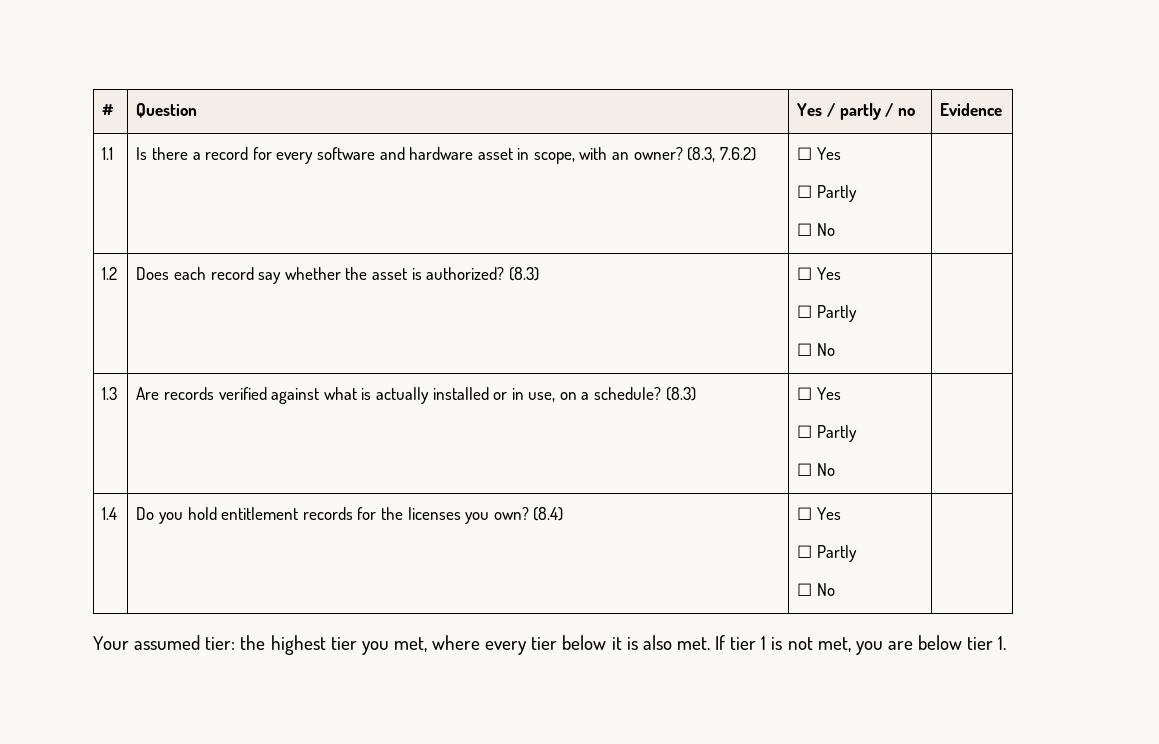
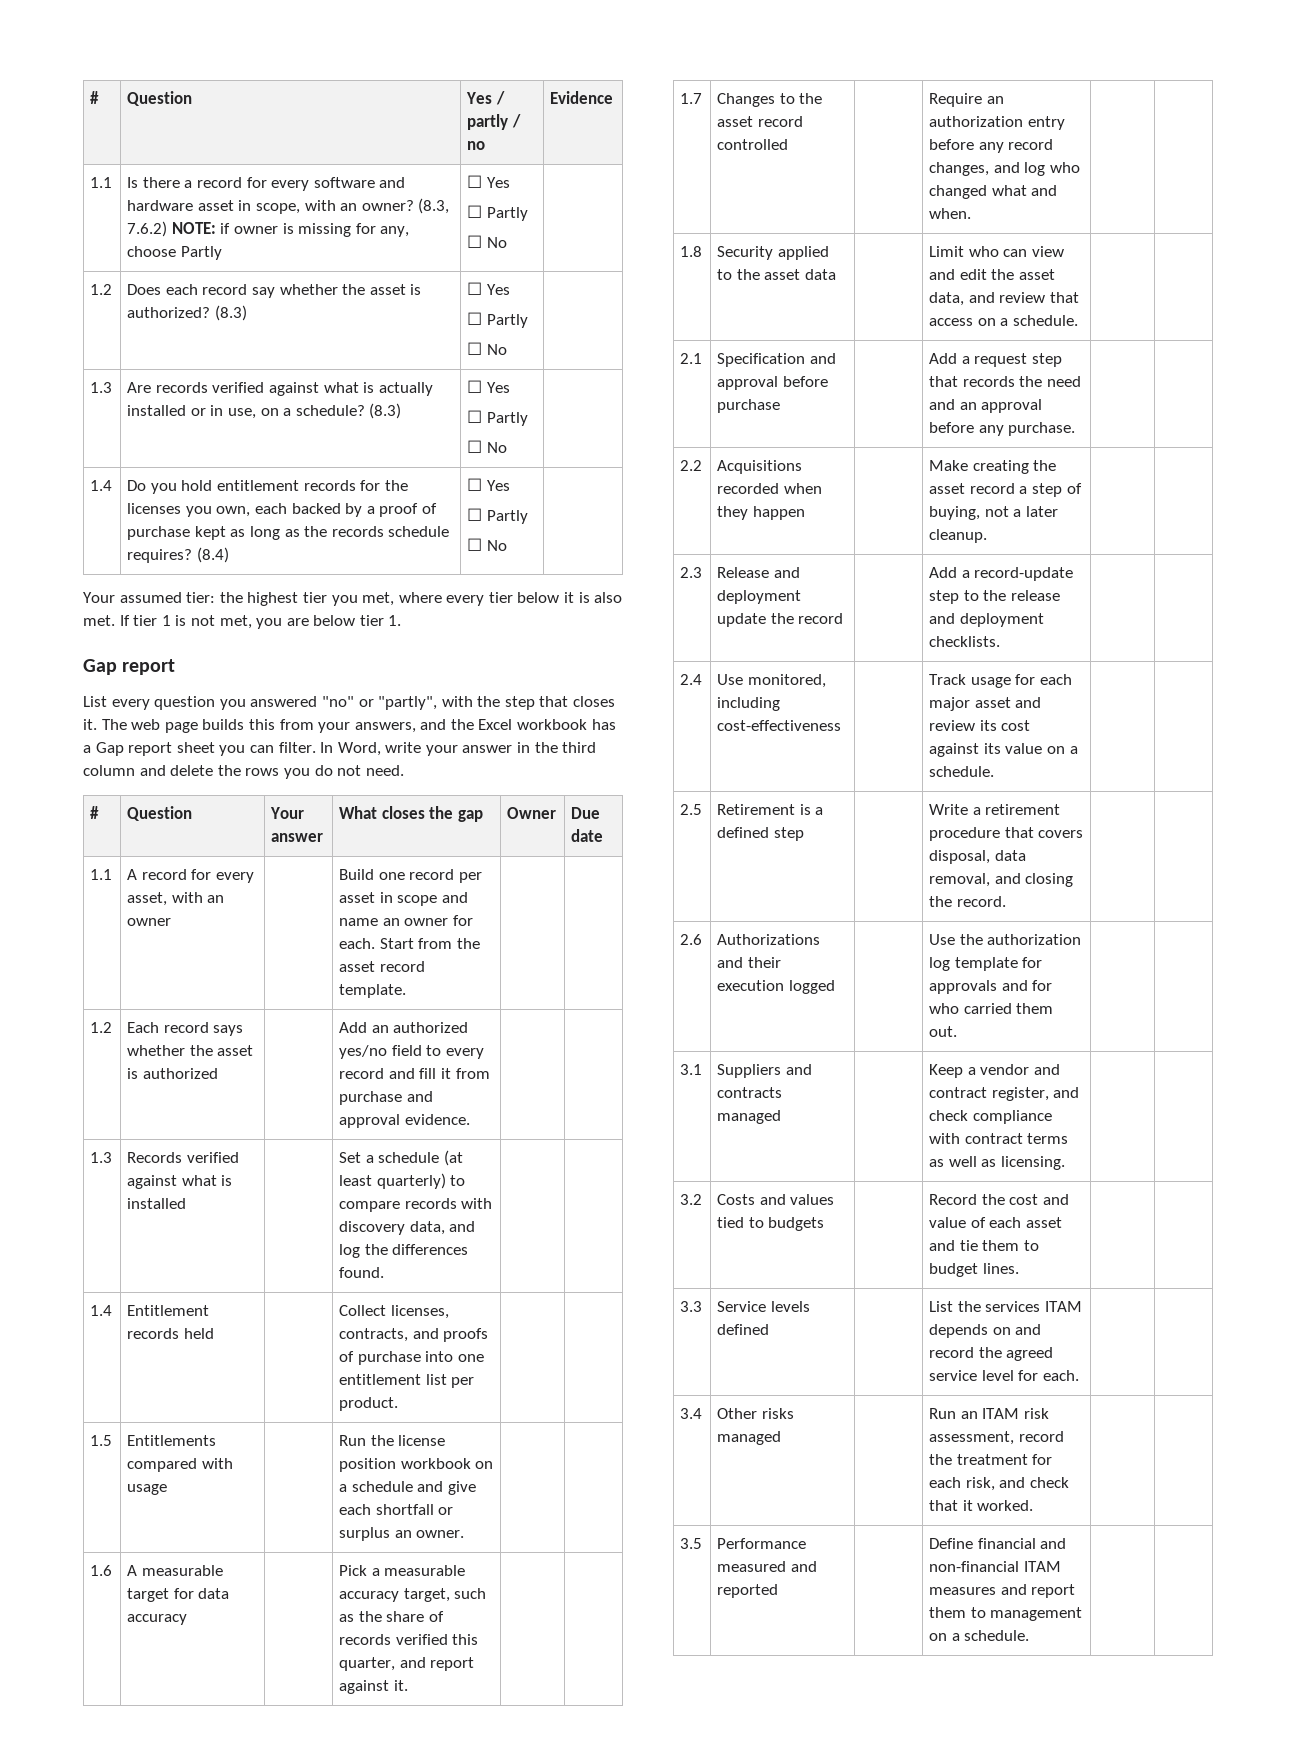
- 1.1 | Is there a record for every software and hardware asset in scope, with an owner? (8.3, 7.6.2) | ☐ Yes
+ 1.1 | Is there a record for every software and hardware asset in scope, with an owner? (8.3, 7.6.2) NOTE: if owner is missing for any, choose Partly | ☐ Yes
- 1.4 | Do you hold entitlement records for the licenses you own? (8.4) | ☐ Yes
+ 1.4 | Do you hold entitlement records for the licenses you own, each backed by a proof of purchase kept as long as the records schedule requires? (8.4) | ☐ Yes
  If tier 1 is not met, you are below tier 1.
+ Gap report
+ List every question you answered "no" or "partly", with the step that closes it. The web page builds this from your answers, and the Excel workbook has a Gap report sheet you can filter. In Word, write your answer in the third column and delete the rows you do not need.
+ # | Question | Your answer | What closes the gap | Owner | Due date
+ 1.1 | A record for every asset, with an owner | | Build one record per asset in scope and name an owner for each. Start from the asset record template. | |
+ 1.2 | Each record says whether the asset is authorized | | Add an authorized yes/no field to every record and fill it from purchase and approval evidence. | |
+ 1.3 | Records verified against what is installed | | Set a schedule (at least quarterly) to compare records with discovery data, and log the differences found. | |
+ 1.4 | Entitlement records held | | Collect licenses, contracts, and proofs of purchase into one entitlement list per product. | |
+ 1.5 | Entitlements compared with usage | | Run the license position workbook on a schedule and give each shortfall or surplus an owner. | |
+ 1.6 | A measurable target for data accuracy | | Pick a measurable accuracy target, such as the share of records verified this quarter, and report against it. | |
+ 1.7 | Changes to the asset record controlled | | Require an authorization entry before any record changes, and log who changed what and when. | |
+ 1.8 | Security applied to the asset data | | Limit who can view and edit the asset data, and review that access on a schedule. | |
+ 2.1 | Specification and approval before purchase | | Add a request step that records the need and an approval before any purchase. | |
+ 2.2 | Acquisitions recorded when they happen | | Make creating the asset record a step of buying, not a later cleanup. | |
+ 2.3 | Release and deployment update the record | | Add a record-update step to the release and deployment checklists. | |
+ 2.4 | Use monitored, including cost-effectiveness | | Track usage for each major asset and review its cost against its value on a schedule. | |
+ 2.5 | Retirement is a defined step | | Write a retirement procedure that covers disposal, data removal, and closing the record. | |
+ 2.6 | Authorizations and their execution logged | | Use the authorization log template for approvals and for who carried them out. | |
+ 3.1 | Suppliers and contracts managed | | Keep a vendor and contract register, and check compliance with contract terms as well as licensing. | |
+ 3.2 | Costs and values tied to budgets | | Record the cost and value of each asset and tie them to budget lines. | |
+ 3.3 | Service levels defined | | List the services ITAM depends on and record the agreed service level for each. | |
+ 3.4 | Other risks managed | | Run an ITAM risk assessment, record the treatment for each risk, and check that it worked. | |
+ 3.5 | Performance measured and reported | | Define financial and non-financial ITAM measures and report them to management on a schedule. | |

